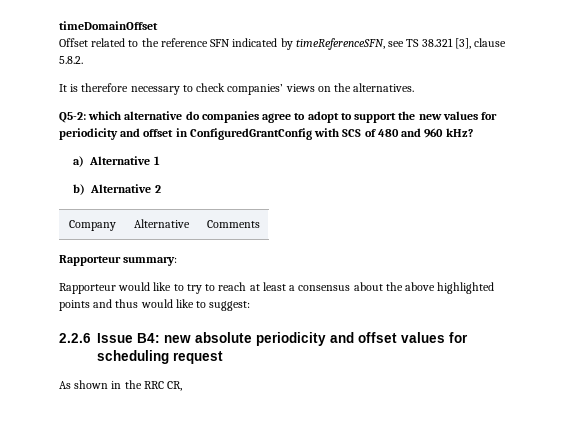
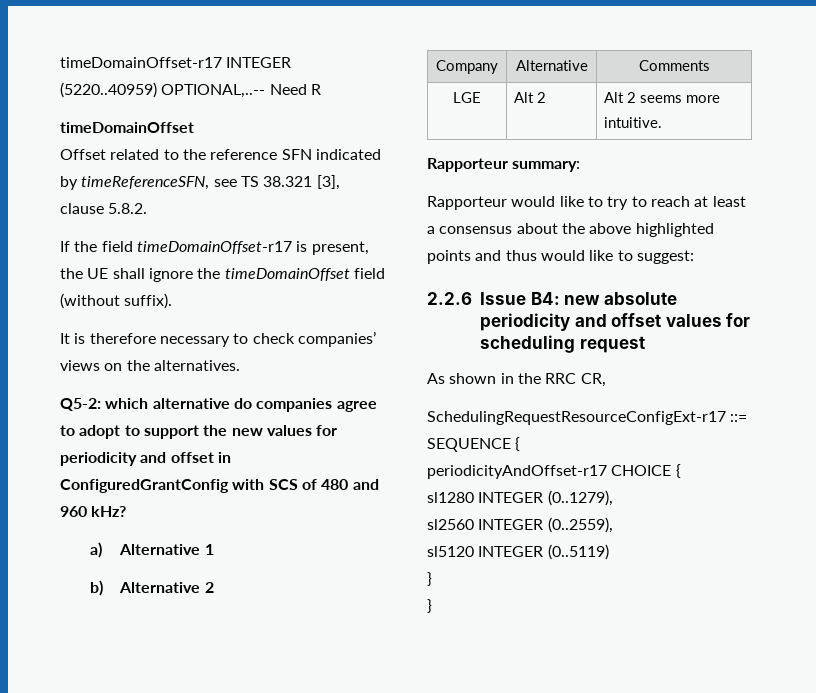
+ timeDomainOffset-r17 INTEGER (5220..40959) OPTIONAL,..-- Need R
+ If the field timeDomainOffset-r17 is present, the UE shall ignore the timeDomainOffset field (without suffix).
+ LGE | Alt 2 | Alt 2 seems more intuitive.
+ SchedulingRequestResourceConfigExt-r17 ::= SEQUENCE {
+ periodicityAndOffset-r17 CHOICE {
+ sl1280 INTEGER (0..1279),
+ sl2560 INTEGER (0..2559),
+ sl5120 INTEGER (0..5119)
+ }
+ }

